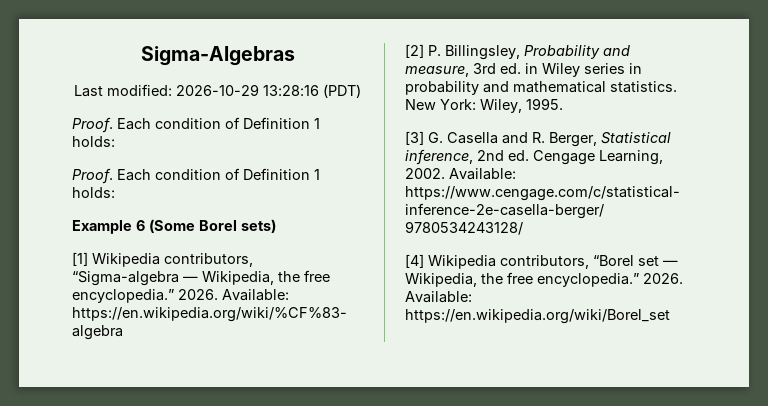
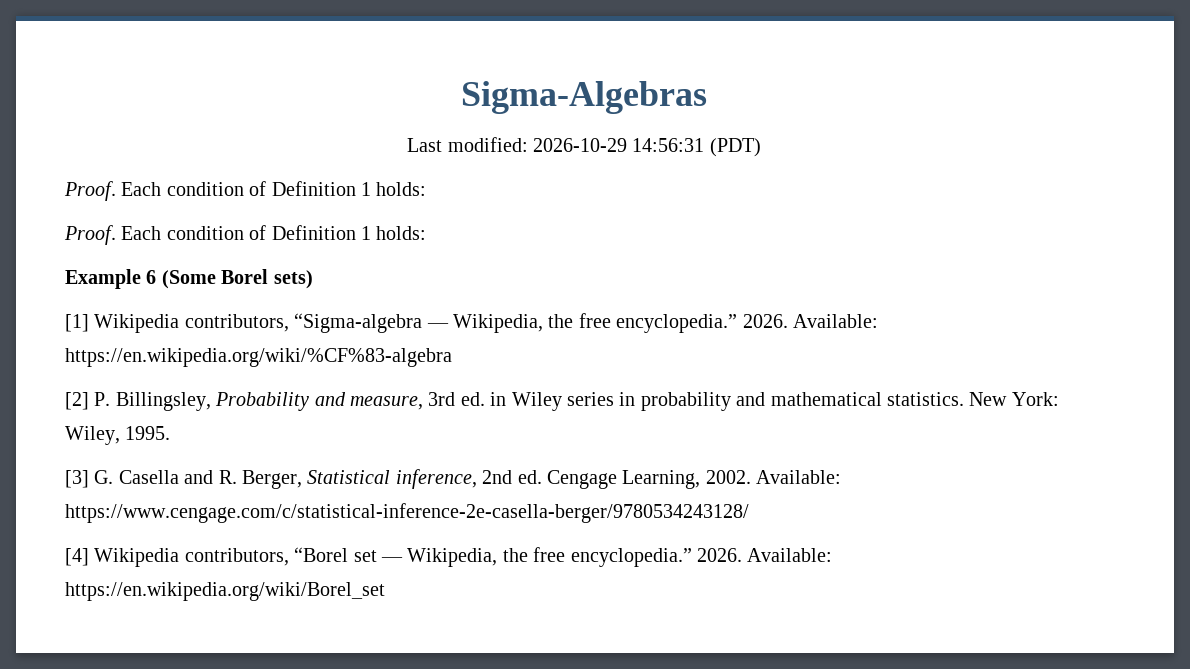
- Last modified: 2026-10-29 13:28:16 (PDT)
+ Last modified: 2026-10-29 14:56:31 (PDT)

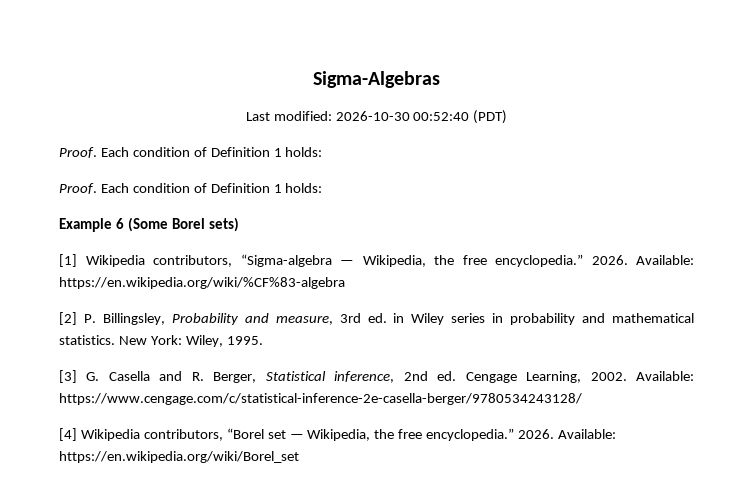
- Last modified: 2026-10-29 14:56:31 (PDT)
+ Last modified: 2026-10-30 00:52:40 (PDT)

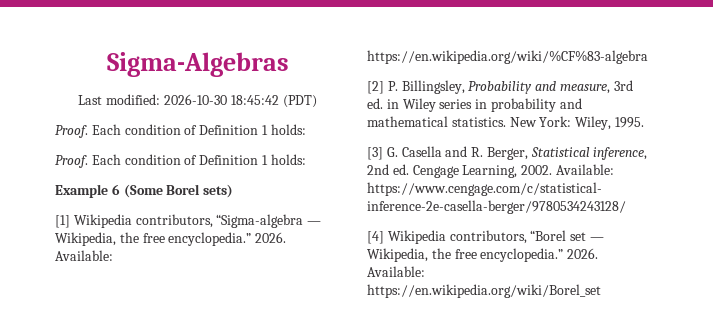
- Last modified: 2026-10-30 00:52:40 (PDT)
+ Last modified: 2026-10-30 18:45:42 (PDT)

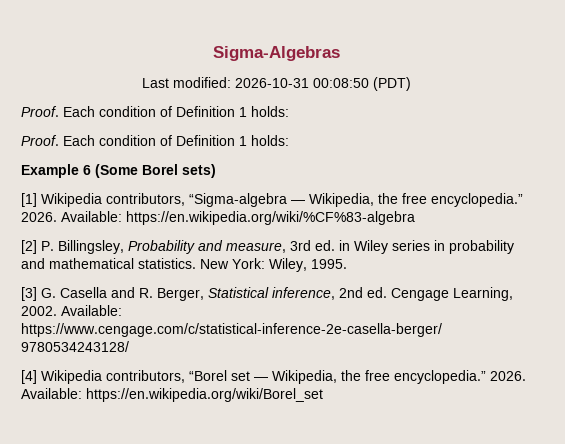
- Last modified: 2026-10-30 18:45:42 (PDT)
+ Last modified: 2026-10-31 00:08:50 (PDT)

